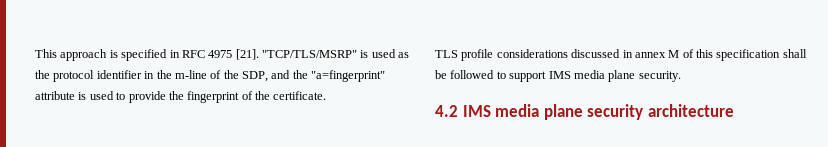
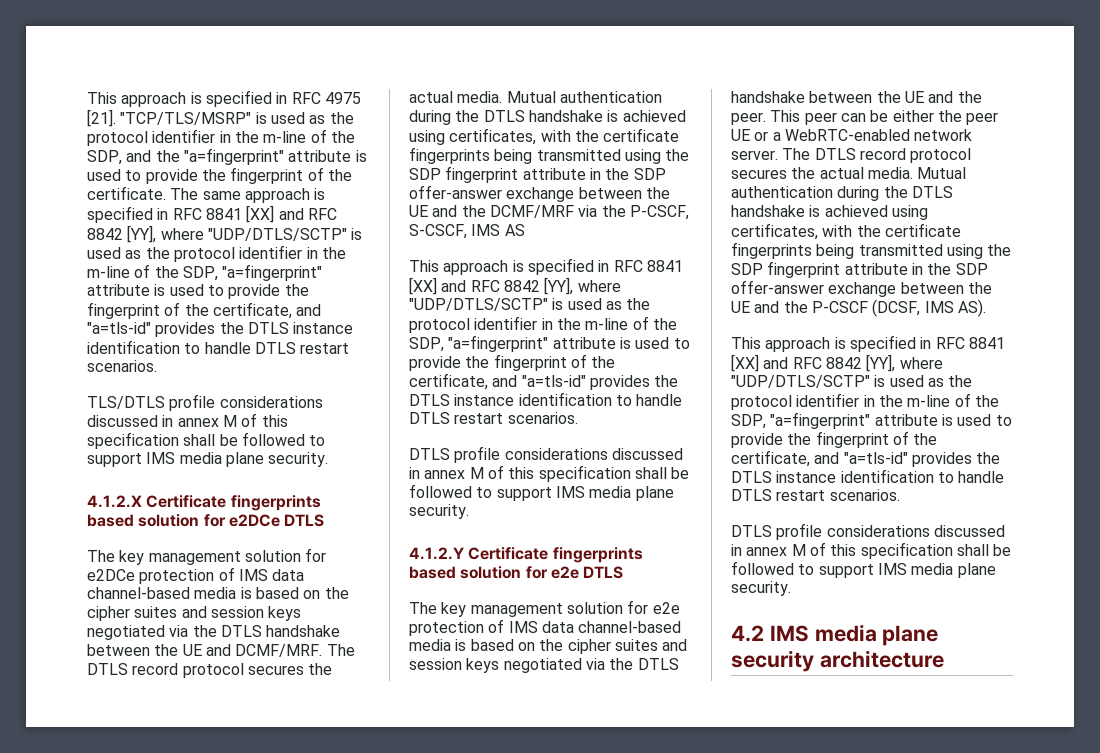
- "TCP/TLS/MSRP" is used as the protocol identifier in the m-line of the SDP, and the "a=fingerprint" attribute is used to provide the fingerprint of the certificate.
- TLS profile considerations discussed in annex M of this specification shall be followed to support IMS media plane security.
+ "TCP/TLS/MSRP" is used as the protocol identifier in the m-line of the SDP, and the "a=fingerprint" attribute is used to provide the fingerprint of the certificate. The same approach is specified in RFC 8841 [XX] and RFC 8842 [YY], where "UDP/DTLS/SCTP" is used as the protocol identifier in the m-line of the SDP, "a=fingerprint" attribute is used to provide the fingerprint of the certificate, and "a=tls-id" provides the DTLS instance identification to handle DTLS restart scenarios.
+ TLS/DTLS profile considerations discussed in annex M of this specification shall be followed to support IMS media plane security.
+ 4.1.2.X Certificate fingerprints based solution for e2DCe DTLS
+ The key management solution for e2DCe protection of IMS data channel-based media is based on the cipher suites and session keys negotiated via the DTLS handshake between the UE and DCMF/MRF. The DTLS record protocol secures the actual media. Mutual authentication during the DTLS handshake is achieved using certificates, with the certificate fingerprints being transmitted using the SDP fingerprint attribute in the SDP offer-answer exchange between the UE and the DCMF/MRF via the P-CSCF, S-CSCF, IMS AS
+ This approach is specified in RFC 8841 [XX] and RFC 8842 [YY], where "UDP/DTLS/SCTP" is used as the protocol identifier in the m-line of the SDP, "a=fingerprint" attribute is used to provide the fingerprint of the certificate, and "a=tls-id" provides the DTLS instance identification to handle DTLS restart scenarios.
+ DTLS profile considerations discussed in annex M of this specification shall be followed to support IMS media plane security.
+ 4.1.2.Y Certificate fingerprints based solution for e2e DTLS
+ The key management solution for e2e protection of IMS data channel-based media is based on the cipher suites and session keys negotiated via the DTLS handshake between the UE and the peer. This peer can be either the peer UE or a WebRTC-enabled network server. The DTLS record protocol secures the actual media. Mutual authentication during the DTLS handshake is achieved using certificates, with the certificate fingerprints being transmitted using the SDP fingerprint attribute in the SDP offer-answer exchange between the UE and the P-CSCF (DCSF, IMS AS).
+ This approach is specified in RFC 8841 [XX] and RFC 8842 [YY], where "UDP/DTLS/SCTP" is used as the protocol identifier in the m-line of the SDP, "a=fingerprint" attribute is used to provide the fingerprint of the certificate, and "a=tls-id" provides the DTLS instance identification to handle DTLS restart scenarios.
+ DTLS profile considerations discussed in annex M of this specification shall be followed to support IMS media plane security.

